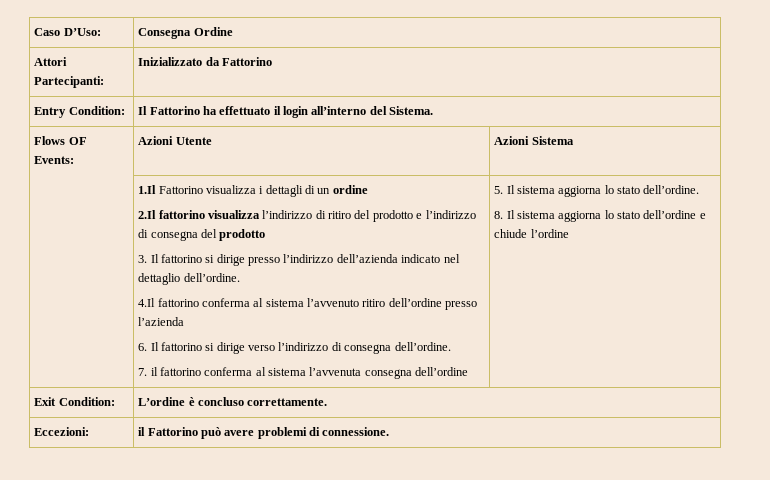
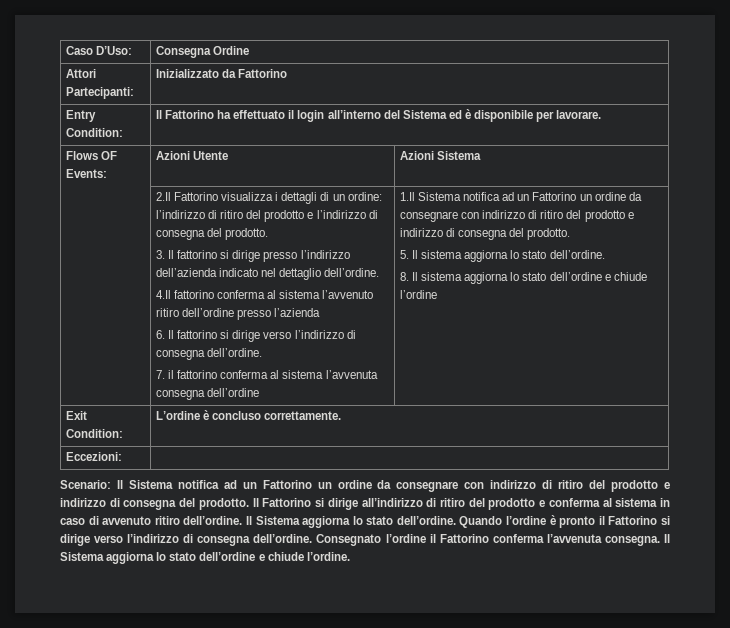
- Entry Condition: | Il Fattorino ha effettuato il login all’interno del Sistema.
+ Entry Condition: | Il Fattorino ha effettuato il login all’interno del Sistema ed è disponibile per lavorare.
- 1.Il Fattorino visualizza i dettagli di un ordine
- 2.Il fattorino visualizza l’indirizzo di ritiro del prodotto e l’indirizzo di consegna del prodotto
+ 2.Il Fattorino visualizza i dettagli di un ordine: l’indirizzo di ritiro del prodotto e l’indirizzo di consegna del prodotto.
+ 1.Il Sistema notifica ad un Fattorino un ordine da consegnare con indirizzo di ritiro del prodotto e indirizzo di consegna del prodotto.
- Eccezioni: | il Fattorino può avere problemi di connessione.
+ Eccezioni: |
+ Scenario: Il Sistema notifica ad un Fattorino un ordine da consegnare con indirizzo di ritiro del prodotto e indirizzo di consegna del prodotto. Il Fattorino si dirige all’indirizzo di ritiro del prodotto e conferma al sistema in caso di avvenuto ritiro dell’ordine. Il Sistema aggiorna lo stato dell’ordine. Quando l’ordine è pronto il Fattorino si dirige verso l’indirizzo di consegna dell’ordine. Consegnato l’ordine il Fattorino conferma l’avvenuta consegna. Il Sistema aggiorna lo stato dell’ordine e chiude l’ordine.

